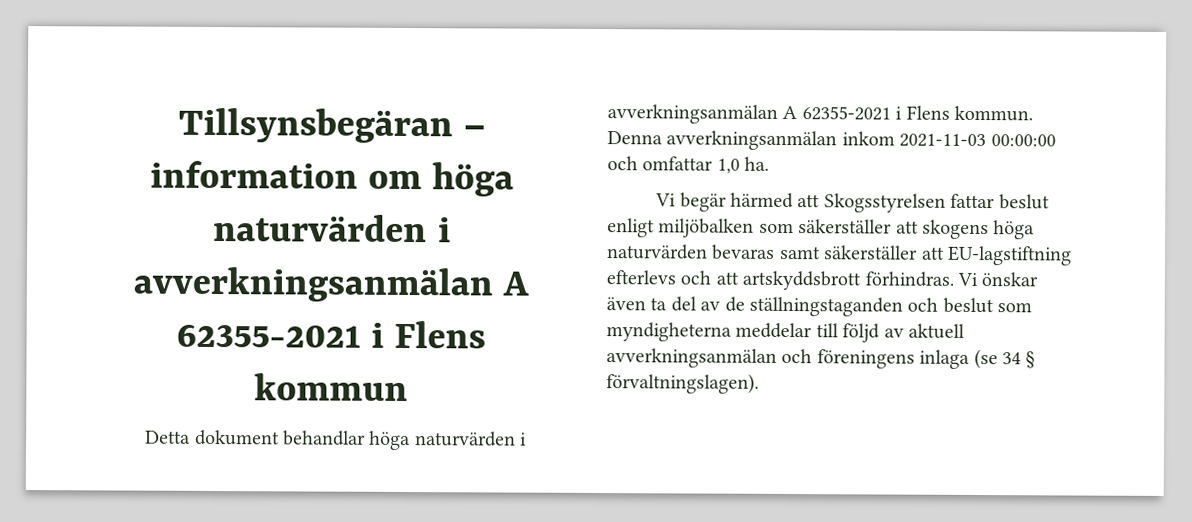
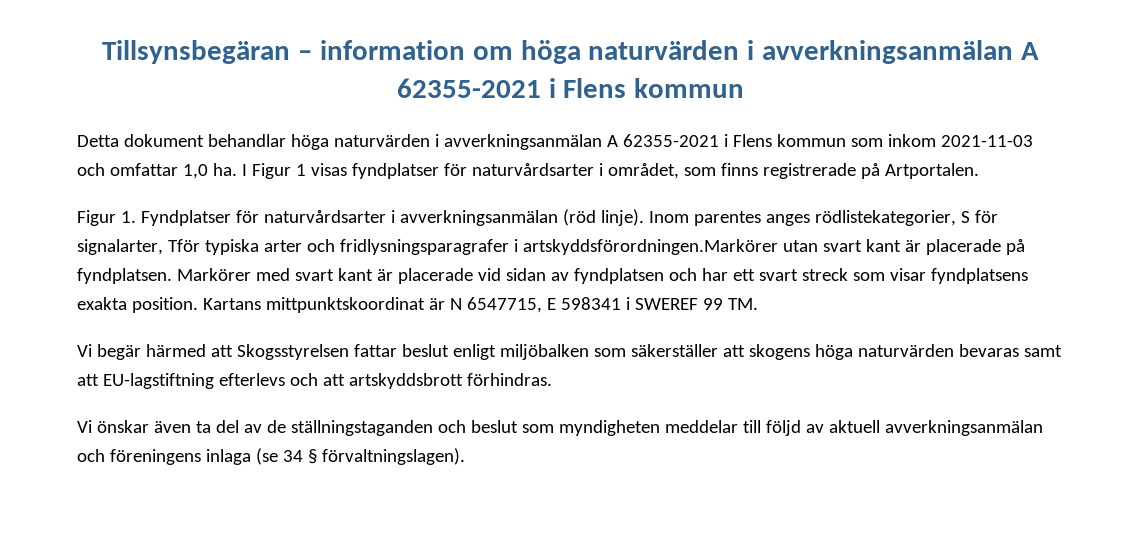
- Detta dokument behandlar höga naturvärden i avverkningsanmälan A 62355-2021 i Flens kommun. Denna avverkningsanmälan inkom 2021-11-03 00:00:00 och omfattar 1,0 ha.
+ Detta dokument behandlar höga naturvärden i avverkningsanmälan A 62355-2021 i Flens kommun som inkom 2021-11-03 och omfattar 1,0 ha. I Figur 1 visas fyndplatser för naturvårdsarter i området, som finns registrerade på Artportalen.
+ Figur 1. Fyndplatser för naturvårdsarter i avverkningsanmälan (röd linje). Inom parentes anges rödlistekategorier, S för signalarter, Tför typiska arter och fridlysningsparagrafer i artskyddsförordningen.Markörer utan svart kant är placerade på fyndplatsen. Markörer med svart kant är placerade vid sidan av fyndplatsen och har ett svart streck som visar fyndplatsens exakta position. Kartans mittpunktskoordinat är N 6547715, E 598341 i SWEREF 99 TM.
- Vi begär härmed att Skogsstyrelsen fattar beslut enligt miljöbalken som säkerställer att skogens höga naturvärden bevaras samt säkerställer att EU-lagstiftning efterlevs och att artskyddsbrott förhindras. Vi önskar även ta del av de ställningstaganden och beslut som myndigheterna meddelar till följd av aktuell avverkningsanmälan och föreningens inlaga (se 34 § förvaltningslagen).
+ Vi begär härmed att Skogsstyrelsen fattar beslut enligt miljöbalken som säkerställer att skogens höga naturvärden bevaras samt att EU-lagstiftning efterlevs och att artskyddsbrott förhindras.
+ Vi önskar även ta del av de ställningstaganden och beslut som myndigheten meddelar till följd av aktuell avverkningsanmälan och föreningens inlaga (se 34 § förvaltningslagen).

